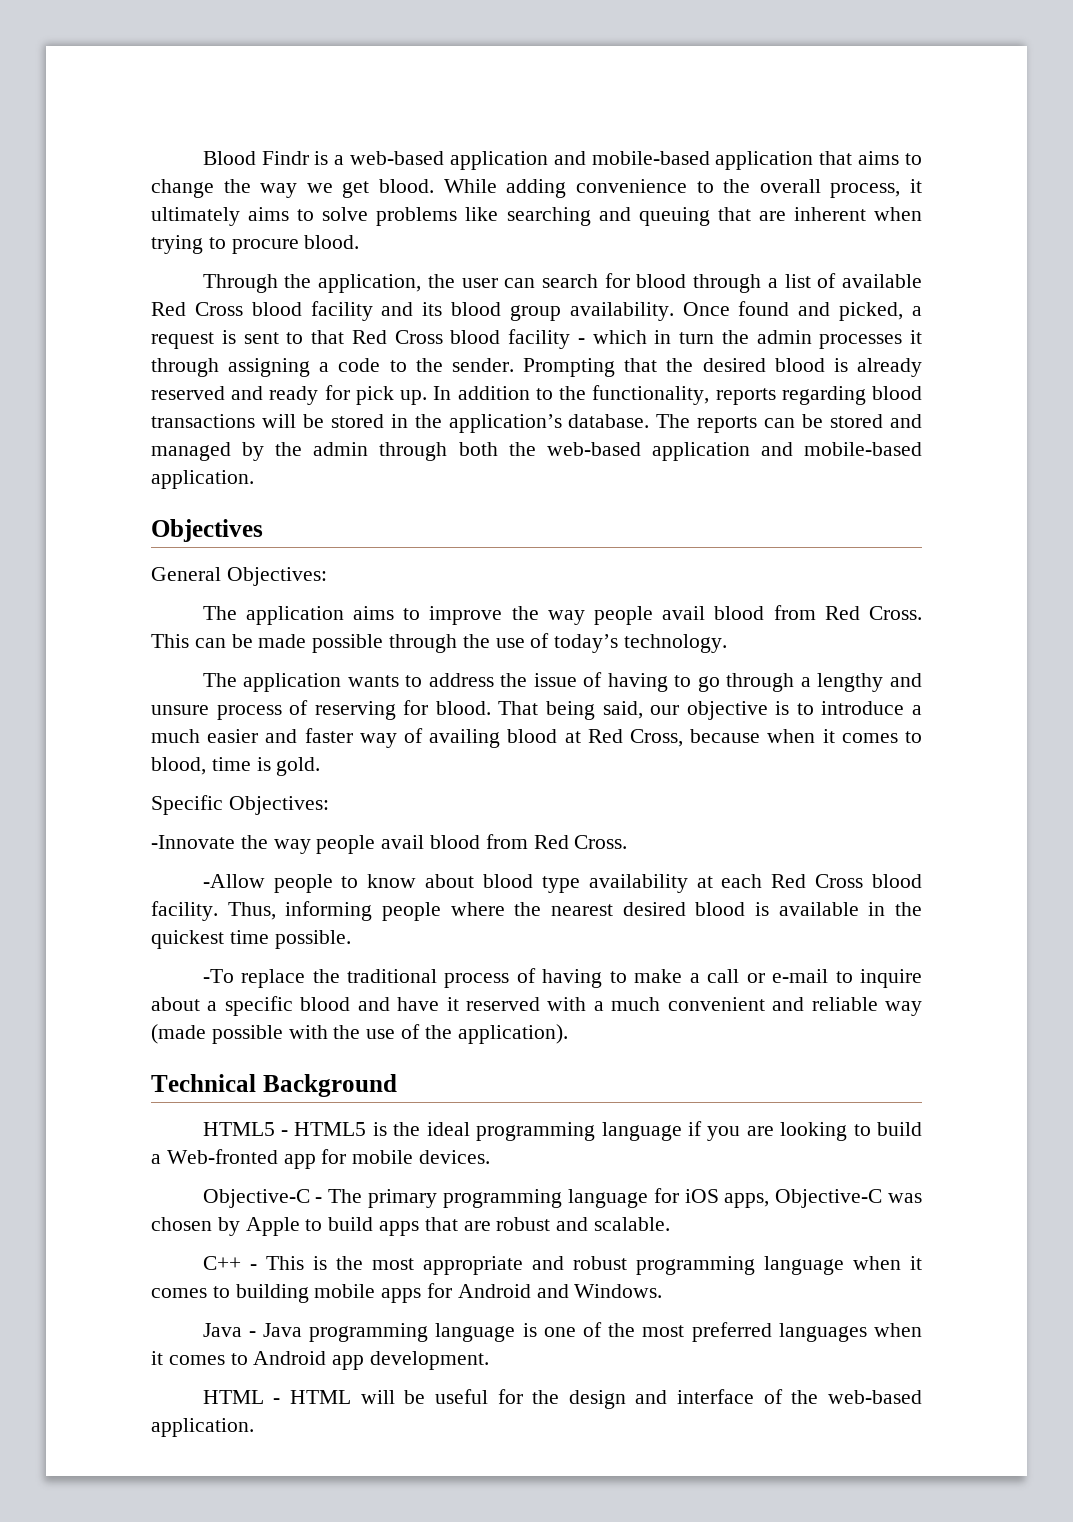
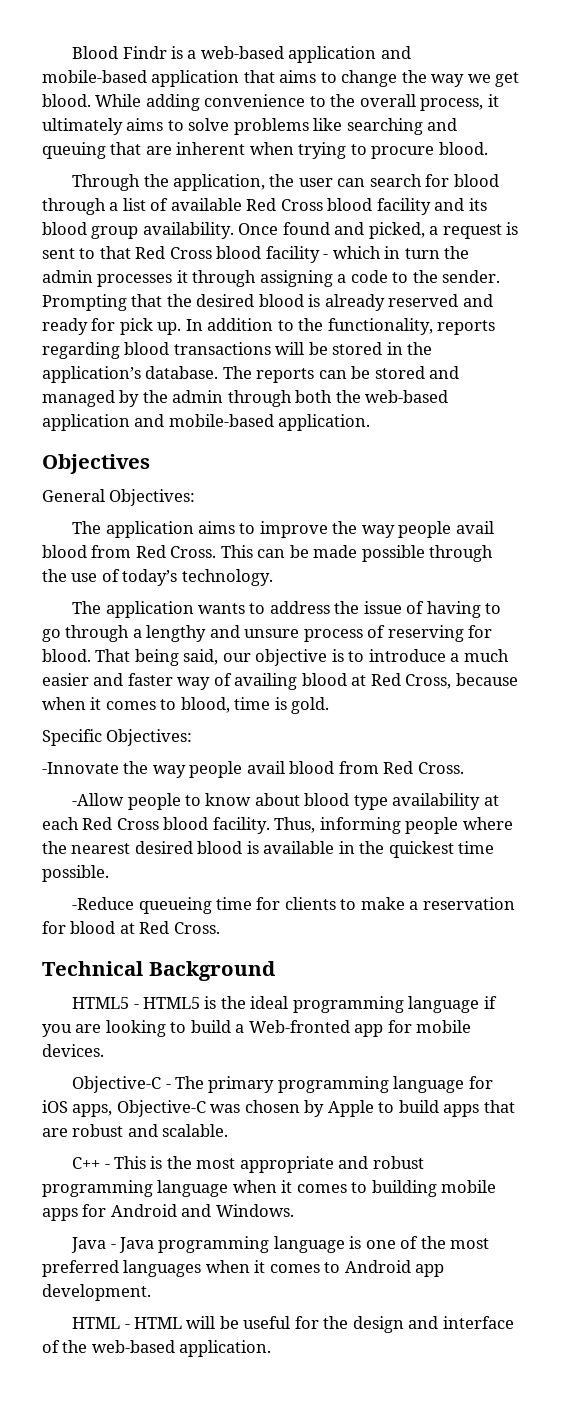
- -To replace the traditional process of having to make a call or e-mail to inquire about a specific blood and have it reserved with a much convenient and reliable way (made possible with the use of the application).
+ -Reduce queueing time for clients to make a reservation for blood at Red Cross.

